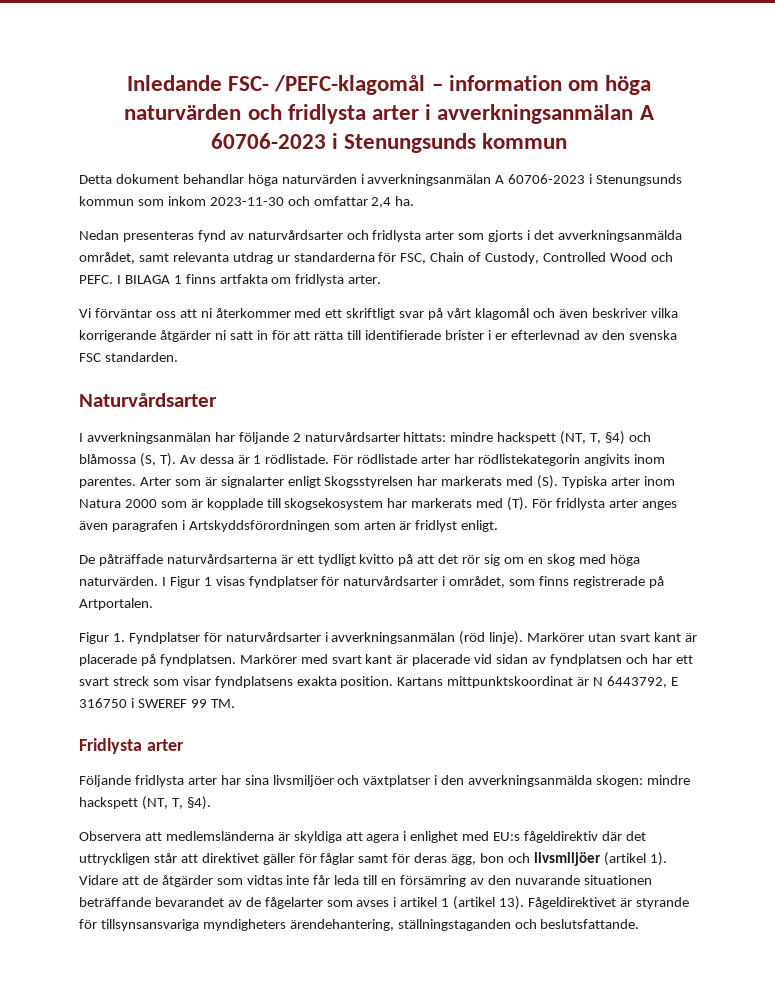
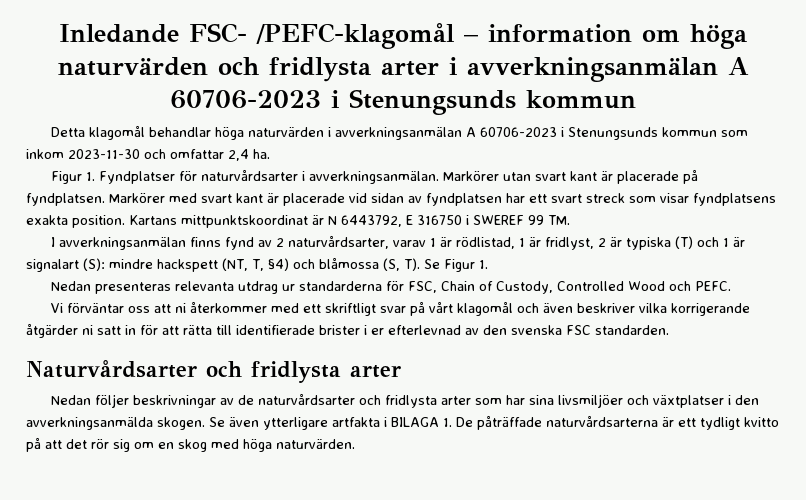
- Detta dokument behandlar höga naturvärden i avverkningsanmälan A 60706-2023 i Stenungsunds kommun som inkom 2023-11-30 och omfattar 2,4 ha.
+ Detta klagomål behandlar höga naturvärden i avverkningsanmälan A 60706-2023 i Stenungsunds kommun som inkom 2023-11-30 och omfattar 2,4 ha.
- Nedan presenteras fynd av naturvårdsarter och fridlysta arter som gjorts i det avverkningsanmälda området, samt relevanta utdrag ur standarderna för FSC, Chain of Custody, Controlled Wood och PEFC. I BILAGA 1 finns artfakta om fridlysta arter.
+ Figur 1. Fyndplatser för naturvårdsarter i avverkningsanmälan. Markörer utan svart kant är placerade på fyndplatsen. Markörer med svart kant är placerade vid sidan av fyndplatsen har ett svart streck som visar fyndplatsens exakta position. Kartans mittpunktskoordinat är N 6443792, E 316750 i SWEREF 99 TM.
+ I avverkningsanmälan finns fynd av 2 naturvårdsarter, varav 1 är rödlistad, 1 är fridlyst, 2 är typiska (T) och 1 är signalart (S): mindre hackspett (NT, T, §4) och blåmossa (S, T). Se Figur 1.
+ Nedan presenteras relevanta utdrag ur standarderna för FSC, Chain of Custody, Controlled Wood och PEFC.
- Naturvårdsarter
- I avverkningsanmälan har följande 2 naturvårdsarter hittats: mindre hackspett (NT, T, §4) och blåmossa (S, T). Av dessa är 1 rödlistade. För rödlistade arter har rödlistekategorin angivits inom parentes. Arter som är signalarter enligt Skogsstyrelsen har markerats med (S). Typiska arter inom Natura 2000 som är kopplade till skogsekosystem har markerats med (T). För fridlysta arter anges även paragrafen i Artskyddsförordningen som arten är fridlyst enligt.
- De påträffade naturvårdsarterna är ett tydligt kvitto på att det rör sig om en skog med höga naturvärden. I Figur 1 visas fyndplatser för naturvårdsarter i området, som finns registrerade på Artportalen.
- Figur 1. Fyndplatser för naturvårdsarter i avverkningsanmälan (röd linje). Markörer utan svart kant är placerade på fyndplatsen. Markörer med svart kant är placerade vid sidan av fyndplatsen och har ett svart streck som visar fyndplatsens exakta position. Kartans mittpunktskoordinat är N 6443792, E 316750 i SWEREF 99 TM.
- Fridlysta arter
- Följande fridlysta arter har sina livsmiljöer och växtplatser i den avverkningsanmälda skogen: mindre hackspett (NT, T, §4).
- Observera att medlemsländerna är skyldiga att agera i enlighet med EU:s fågeldirektiv där det uttryckligen står att direktivet gäller för fåglar samt för deras ägg, bon och livsmiljöer (artikel 1). Vidare att de åtgärder som vidtas inte får leda till en försämring av den nuvarande situationen beträffande bevarandet av de fågelarter som avses i artikel 1 (artikel 13). Fågeldirektivet är styrande för tillsynsansvariga myndigheters ärendehantering, ställningstaganden och beslutsfattande.
+ Naturvårdsarter och fridlysta arter
+ Nedan följer beskrivningar av de naturvårdsarter och fridlysta arter som har sina livsmiljöer och växtplatser i den avverkningsanmälda skogen. Se även ytterligare artfakta i BILAGA 1. De påträffade naturvårdsarterna är ett tydligt kvitto på att det rör sig om en skog med höga naturvärden.

